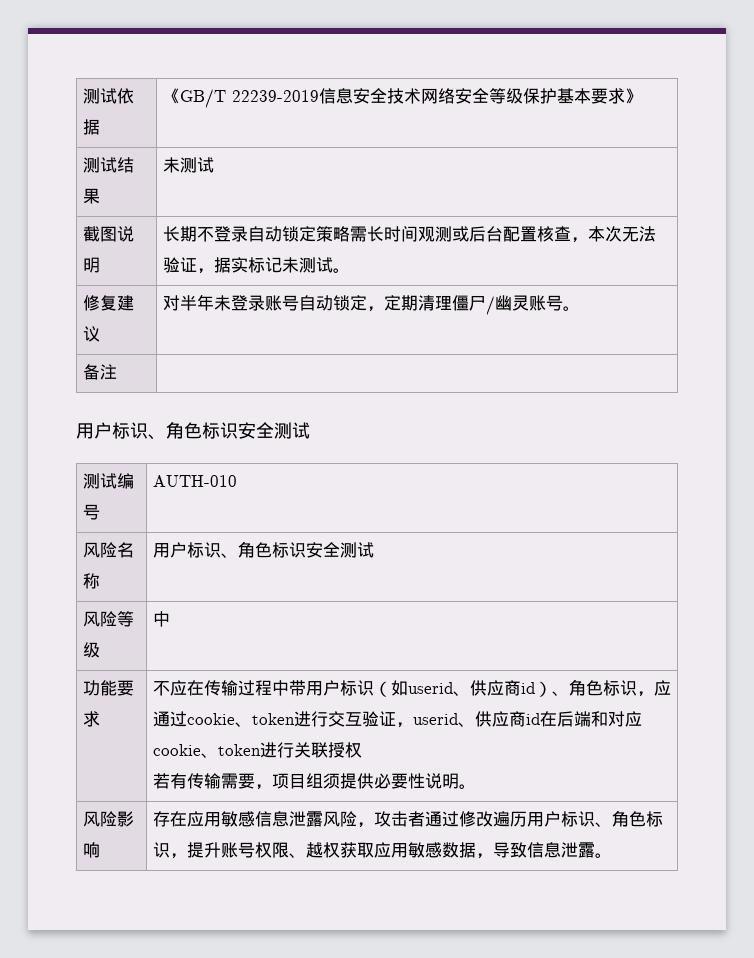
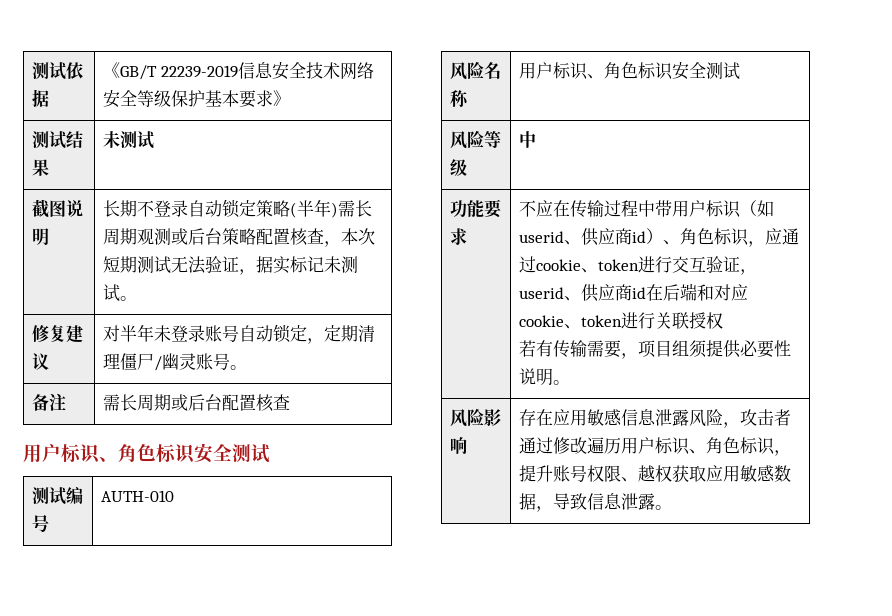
- 截图说明 | 长期不登录自动锁定策略需长时间观测或后台配置核查，本次无法验证，据实标记未测试。
+ 截图说明 | 长期不登录自动锁定策略(半年)需长周期观测或后台策略配置核查，本次短期测试无法验证，据实标记未测试。
- 备注 |
+ 备注 | 需长周期或后台配置核查

